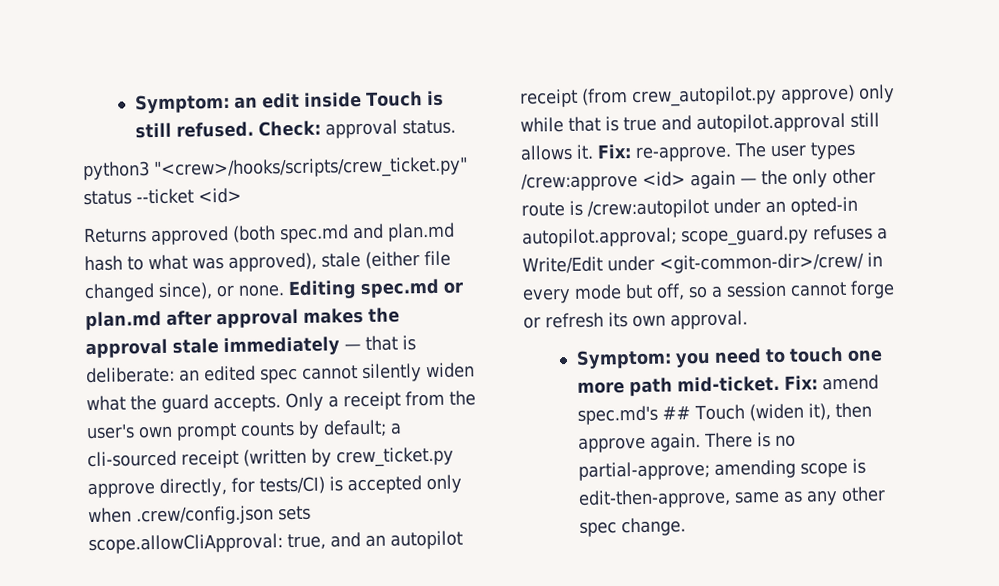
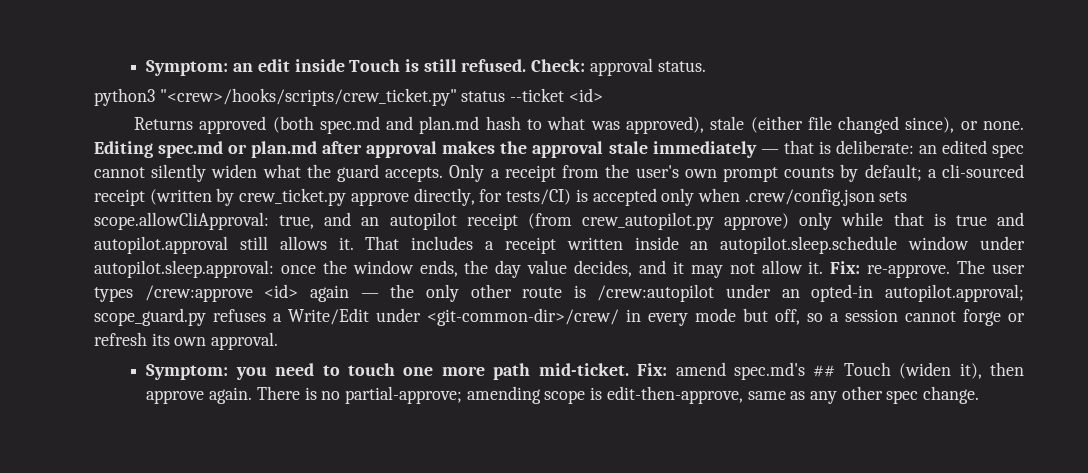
+ That includes a receipt written inside an autopilot.sleep.schedule window under autopilot.sleep.approval: once the window ends, the day value decides, and it may not allow it.

